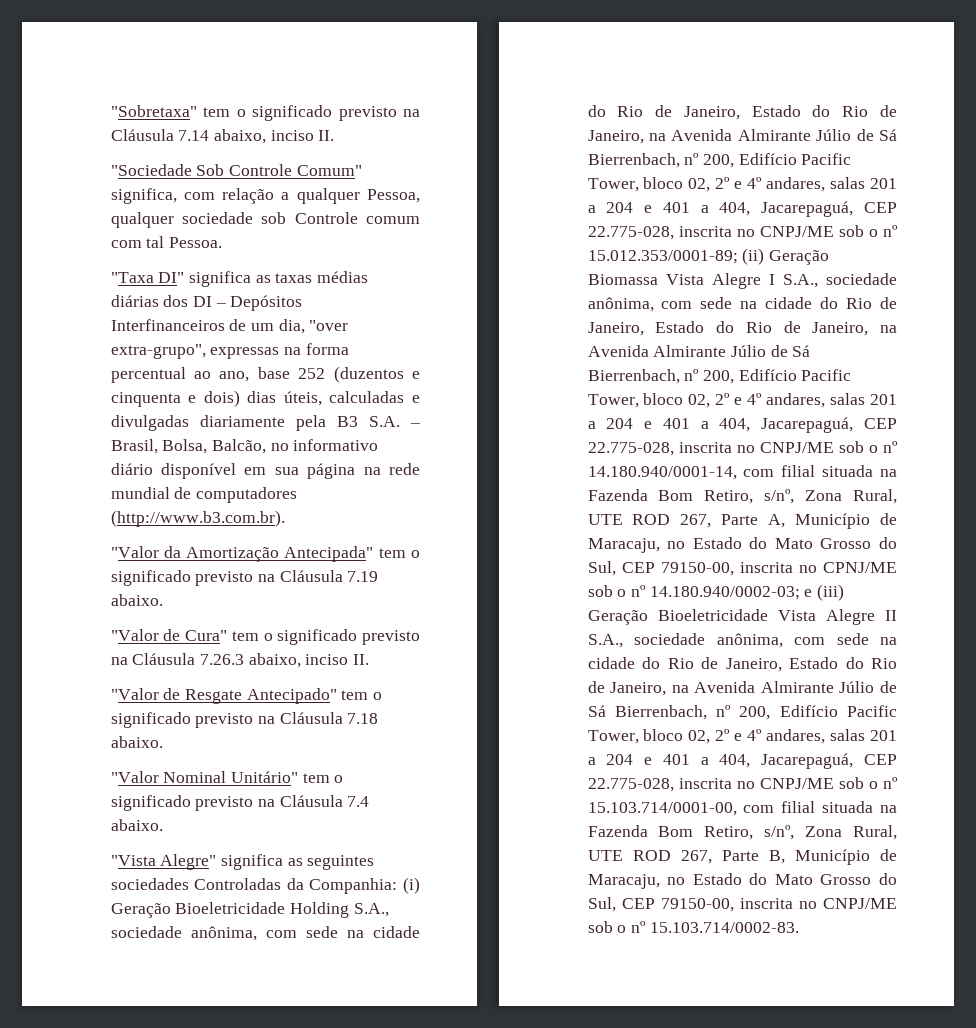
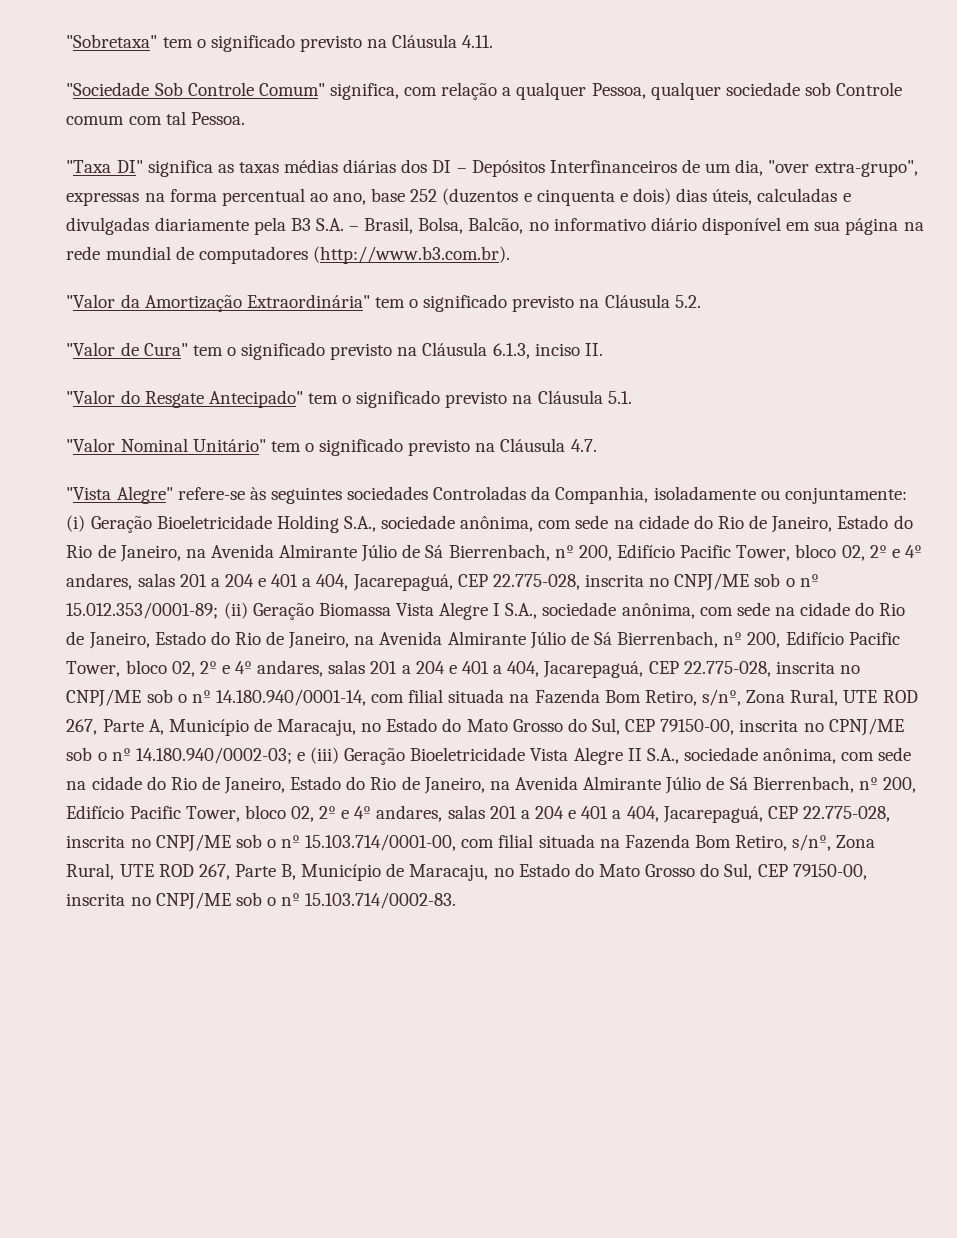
- "Sobretaxa" tem o significado previsto na Cláusula 7.14 abaixo, inciso II.
+ "Sobretaxa" tem o significado previsto na Cláusula 4.11.
- "Valor da Amortização Antecipada" tem o significado previsto na Cláusula 7.19 abaixo.
+ "Valor da Amortização Extraordinária" tem o significado previsto na Cláusula 5.2.
- "Valor de Cura" tem o significado previsto na Cláusula 7.26.3 abaixo, inciso II.
+ "Valor de Cura" tem o significado previsto na Cláusula 6.1.3, inciso II.
- "Valor de Resgate Antecipado" tem o significado previsto na Cláusula 7.18 abaixo.
+ "Valor do Resgate Antecipado" tem o significado previsto na Cláusula 5.1.
- "Valor Nominal Unitário" tem o significado previsto na Cláusula 7.4 abaixo.
+ "Valor Nominal Unitário" tem o significado previsto na Cláusula 4.7.
- "Vista Alegre" significa as seguintes sociedades Controladas da Companhia:
+ "Vista Alegre" refere-se às seguintes sociedades Controladas da Companhia, isoladamente ou conjuntamente:

